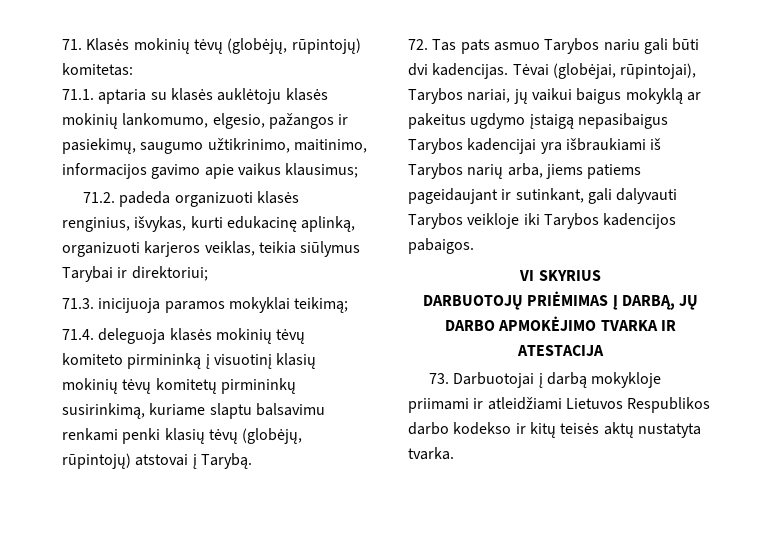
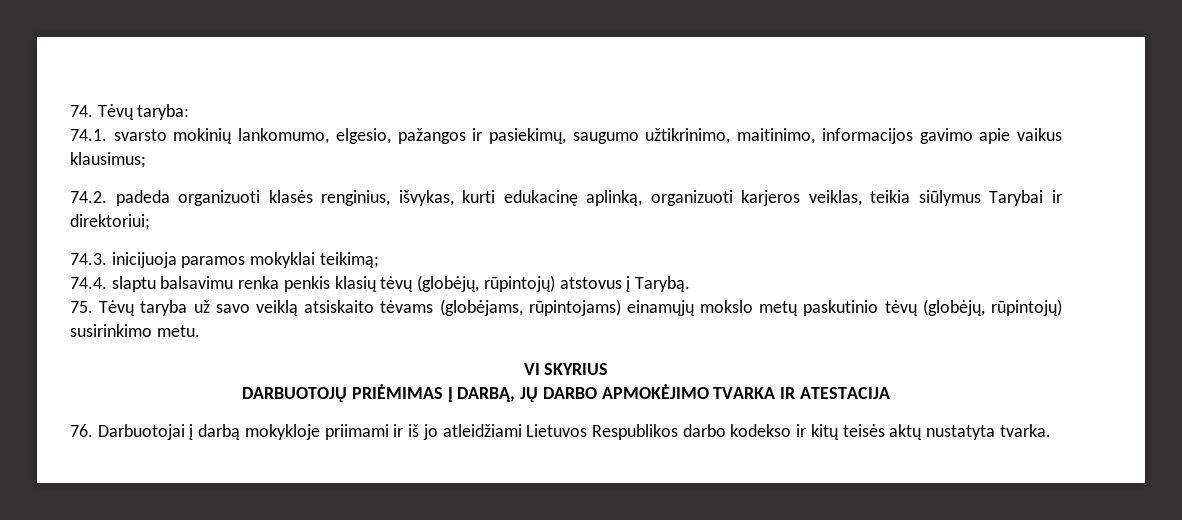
- 71. Klasės mokinių tėvų (globėjų, rūpintojų) komitetas:
- 71.1. aptaria su klasės auklėtoju klasės mokinių lankomumo, elgesio, pažangos ir pasiekimų, saugumo užtikrinimo, maitinimo, informacijos gavimo apie vaikus klausimus;
+ 74. Tėvų taryba:
+ 74.1. svarsto mokinių lankomumo, elgesio, pažangos ir pasiekimų, saugumo užtikrinimo, maitinimo, informacijos gavimo apie vaikus klausimus;
- 71.2. padeda organizuoti klasės renginius, išvykas, kurti edukacinę aplinką, organizuoti karjeros veiklas, teikia siūlymus Tarybai ir direktoriui;
+ 74.2. padeda organizuoti klasės renginius, išvykas, kurti edukacinę aplinką, organizuoti karjeros veiklas, teikia siūlymus Tarybai ir direktoriui;
- 71.3. inicijuoja paramos mokyklai teikimą;
+ 74.3. inicijuoja paramos mokyklai teikimą;
- 71.4. deleguoja klasės mokinių tėvų komiteto pirmininką į visuotinį klasių mokinių tėvų komitetų pirmininkų susirinkimą, kuriame slaptu balsavimu renkami penki klasių tėvų (globėjų, rūpintojų) atstovai į Tarybą.
+ 74.4. slaptu balsavimu renka penkis klasių tėvų (globėjų, rūpintojų) atstovus į Tarybą.
- 72. Tas pats asmuo Tarybos nariu gali būti dvi kadencijas. Tėvai (globėjai, rūpintojai), Tarybos nariai, jų vaikui baigus mokyklą ar pakeitus ugdymo įstaigą nepasibaigus Tarybos kadencijai yra išbraukiami iš Tarybos narių arba, jiems patiems pageidaujant ir sutinkant, gali dalyvauti Tarybos veikloje iki Tarybos kadencijos pabaigos.
+ 75. Tėvų taryba už savo veiklą atsiskaito tėvams (globėjams, rūpintojams) einamųjų mokslo metų paskutinio tėvų (globėjų, rūpintojų) susirinkimo metu.
- 73. Darbuotojai į darbą mokykloje priimami ir atleidžiami Lietuvos Respublikos darbo kodekso ir kitų teisės aktų nustatyta tvarka.
+ 76. Darbuotojai į darbą mokykloje priimami ir iš jo atleidžiami Lietuvos Respublikos darbo kodekso ir kitų teisės aktų nustatyta tvarka.

